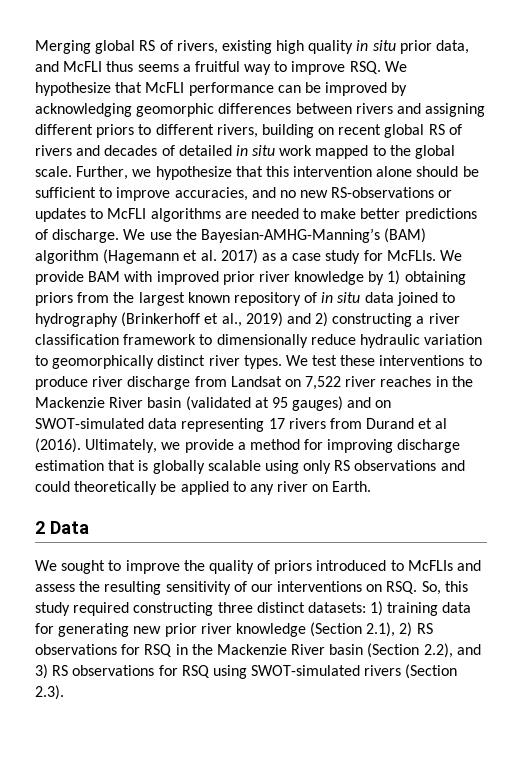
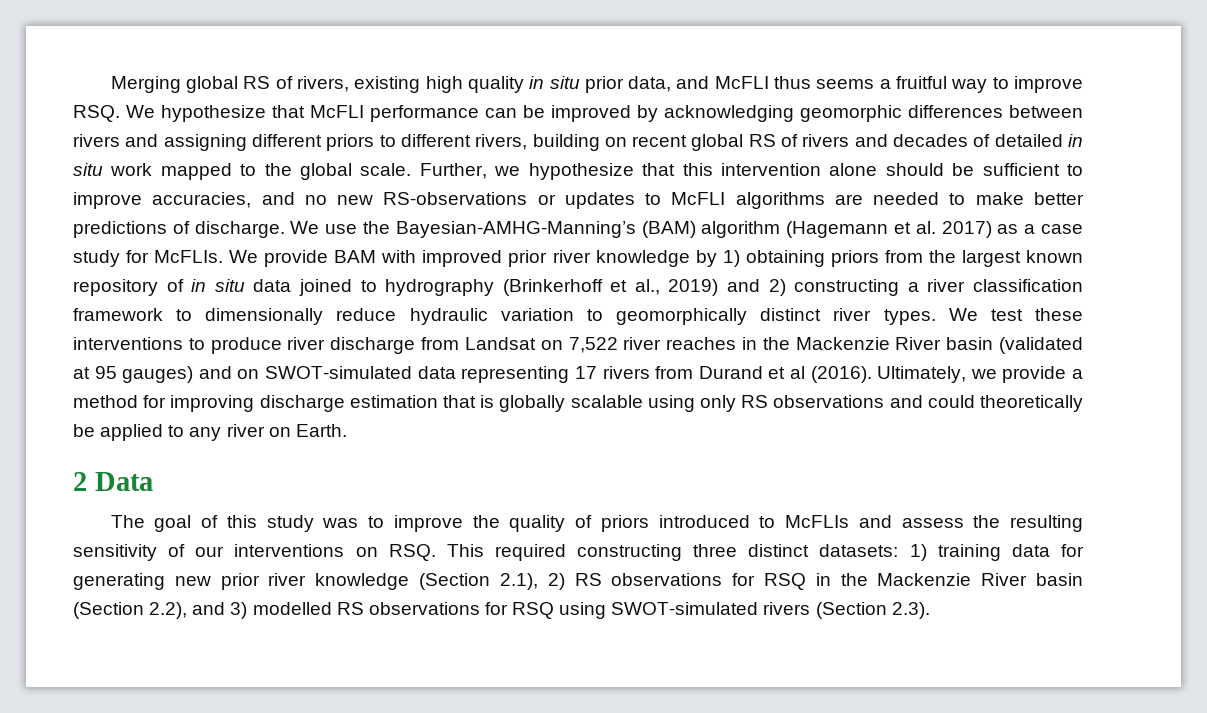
- We sought to improve the quality of priors introduced to McFLIs and assess the resulting sensitivity of our interventions on RSQ. So, this study required constructing three distinct datasets: 1) training data for generating new prior river knowledge (Section 2.1), 2) RS observations for RSQ in the Mackenzie River basin (Section 2.2), and 3) RS observations for RSQ using SWOT-simulated rivers (Section 2.3).
+ The goal of this study was to improve the quality of priors introduced to McFLIs and assess the resulting sensitivity of our interventions on RSQ. This required constructing three distinct datasets: 1) training data for generating new prior river knowledge (Section 2.1), 2) RS observations for RSQ in the Mackenzie River basin (Section 2.2), and 3) modelled RS observations for RSQ using SWOT-simulated rivers (Section 2.3).

